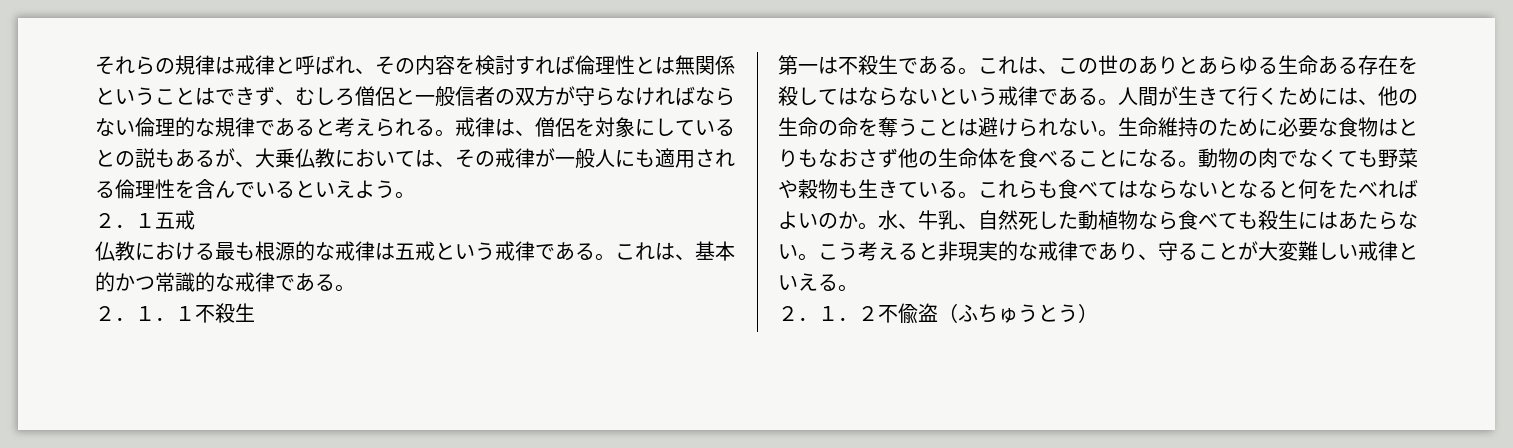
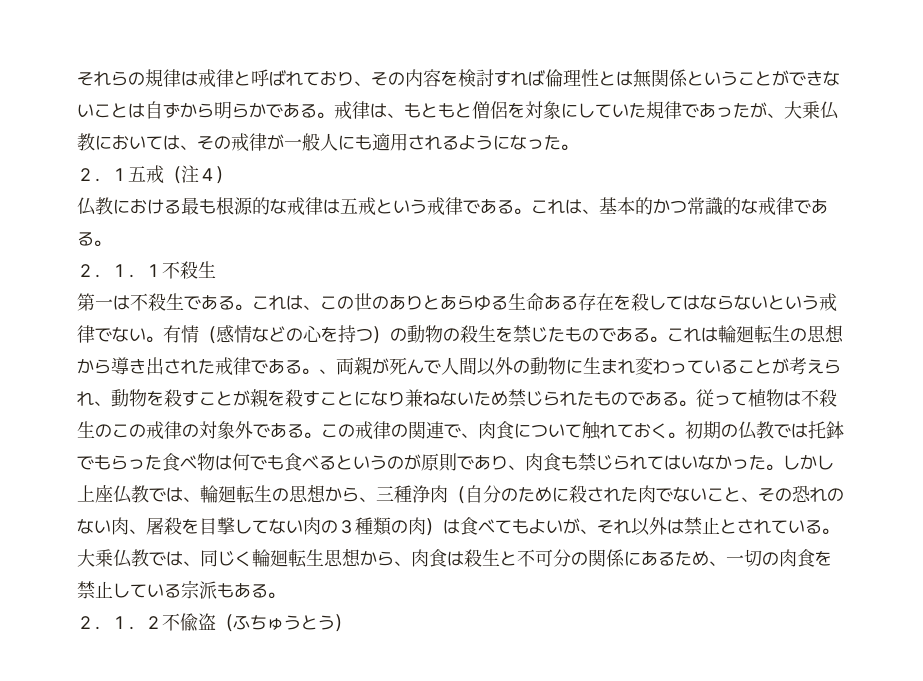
- それらの規律は戒律と呼ばれ、その内容を検討すれば倫理性とは無関係ということはできず、むしろ僧侶と一般信者の双方が守らなければならない倫理的な規律であると考えられる。
+ それらの規律は戒律と呼ばれており、その内容を検討すれば倫理性とは無関係ということができないことは自ずから明らかである。
- 戒律は、僧侶を対象にしているとの説もあるが、大乗仏教においては、その戒律が一般人にも適用される倫理性を含んでいるといえよう。
+ 戒律は、もともと僧侶を対象にしていた規律であったが、大乗仏教においては、その戒律が一般人にも適用されるようになった。
- ２．１五戒
+ ２．１五戒（注４）
- これは、この世のありとあらゆる生命ある存在を殺してはならないという戒律である。人間が生きて行くためには、他の生命の命を奪うことは避けられない。生命維持のために必要な食物はとりもなおさず他の生命体を食べることになる。動物の肉でなくても野菜や穀物も生きている。これらも食べてはならないとなると何をたべればよいのか。水、牛乳、自然死した動植物なら食べても殺生にはあたらない。こう考えると非現実的な戒律であり、守ることが大変難しい戒律といえる。
+ これは、この世のありとあらゆる生命ある存在を殺してはならないという戒律でない。有情（感情などの心を持つ）の動物の殺生を禁じたものである。これは輪廻転生の思想から導き出された戒律である。、両親が死んで人間以外の動物に生まれ変わっていることが考えられ、動物を殺すことが親を殺すことになり兼ねないため禁じられたものである。従って植物は不殺生のこの戒律の対象外である。この戒律の関連で、肉食について触れておく。初期の仏教では托鉢でもらった食べ物は何でも食べるというのが原則であり、肉食も禁じられてはいなかった。しかし上座仏教では、輪廻転生の思想から、三種浄肉（自分のために殺された肉でないこと、その恐れのない肉、屠殺を目撃してない肉の３種類の肉）は食べてもよいが、それ以外は禁止とされている。大乗仏教では、同じく輪廻転生思想から、肉食は殺生と不可分の関係にあるため、一切の肉食を禁止している宗派もある。

